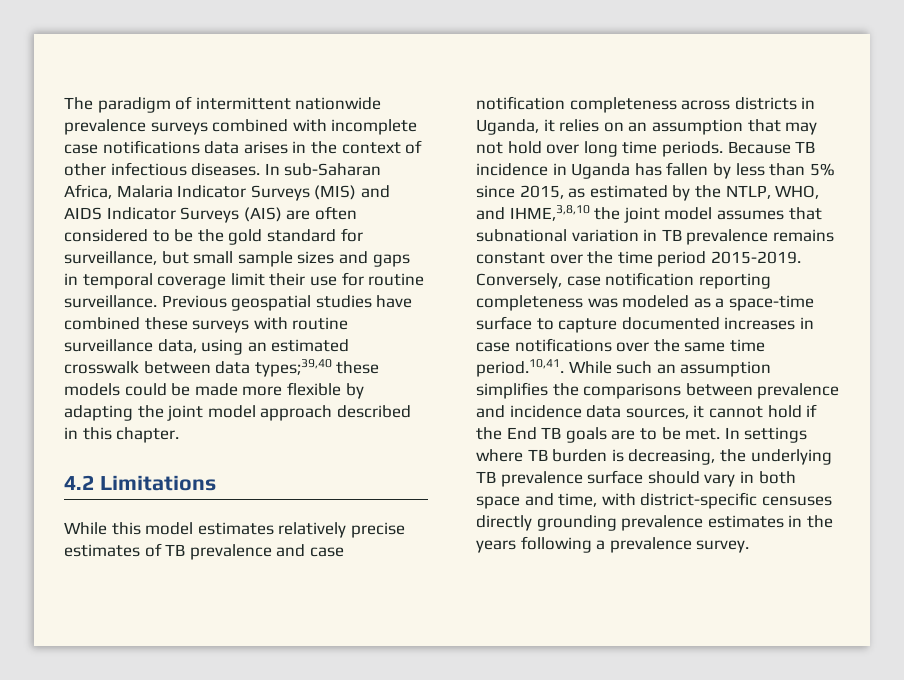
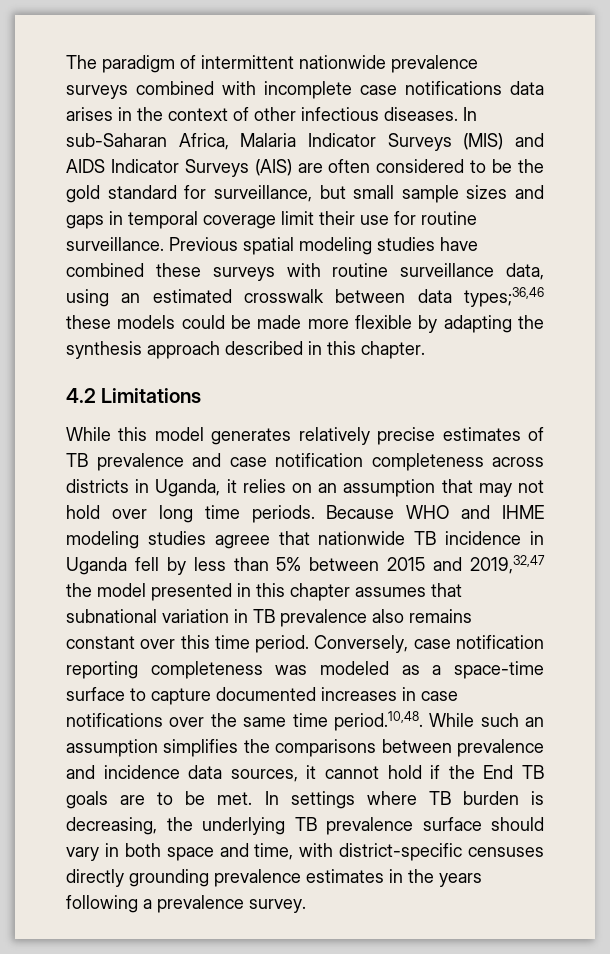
- Previous geospatial studies have combined these surveys with routine surveillance data, using an estimated crosswalk between data types;39,40 these models could be made more flexible by adapting the joint model approach described in this chapter.
+ Previous spatial modeling studies have combined these surveys with routine surveillance data, using an estimated crosswalk between data types;36,46 these models could be made more flexible by adapting the synthesis approach described in this chapter.
- While this model estimates relatively precise estimates of TB prevalence and case notification completeness across districts in Uganda, it relies on an assumption that may not hold over long time periods.
+ While this model generates relatively precise estimates of TB prevalence and case notification completeness across districts in Uganda, it relies on an assumption that may not hold over long time periods.
- Because TB incidence in Uganda has fallen by less than 5% since 2015, as estimated by the NTLP, WHO, and IHME,3,8,10 the joint model assumes that subnational variation in TB prevalence remains constant over the time period 2015-2019.
+ Because WHO and IHME modeling studies agreee that nationwide TB incidence in Uganda fell by less than 5% between 2015 and 2019,32,47 the model presented in this chapter assumes that subnational variation in TB prevalence also remains constant over this time period.
- Conversely, case notification reporting completeness was modeled as a space-time surface to capture documented increases in case notifications over the same time period.10,41. While such an assumption simplifies the comparisons between prevalence and incidence data sources, it cannot hold if the End TB goals are to be met.
+ Conversely, case notification reporting completeness was modeled as a space-time surface to capture documented increases in case notifications over the same time period.10,48. While such an assumption simplifies the comparisons between prevalence and incidence data sources, it cannot hold if the End TB goals are to be met.

